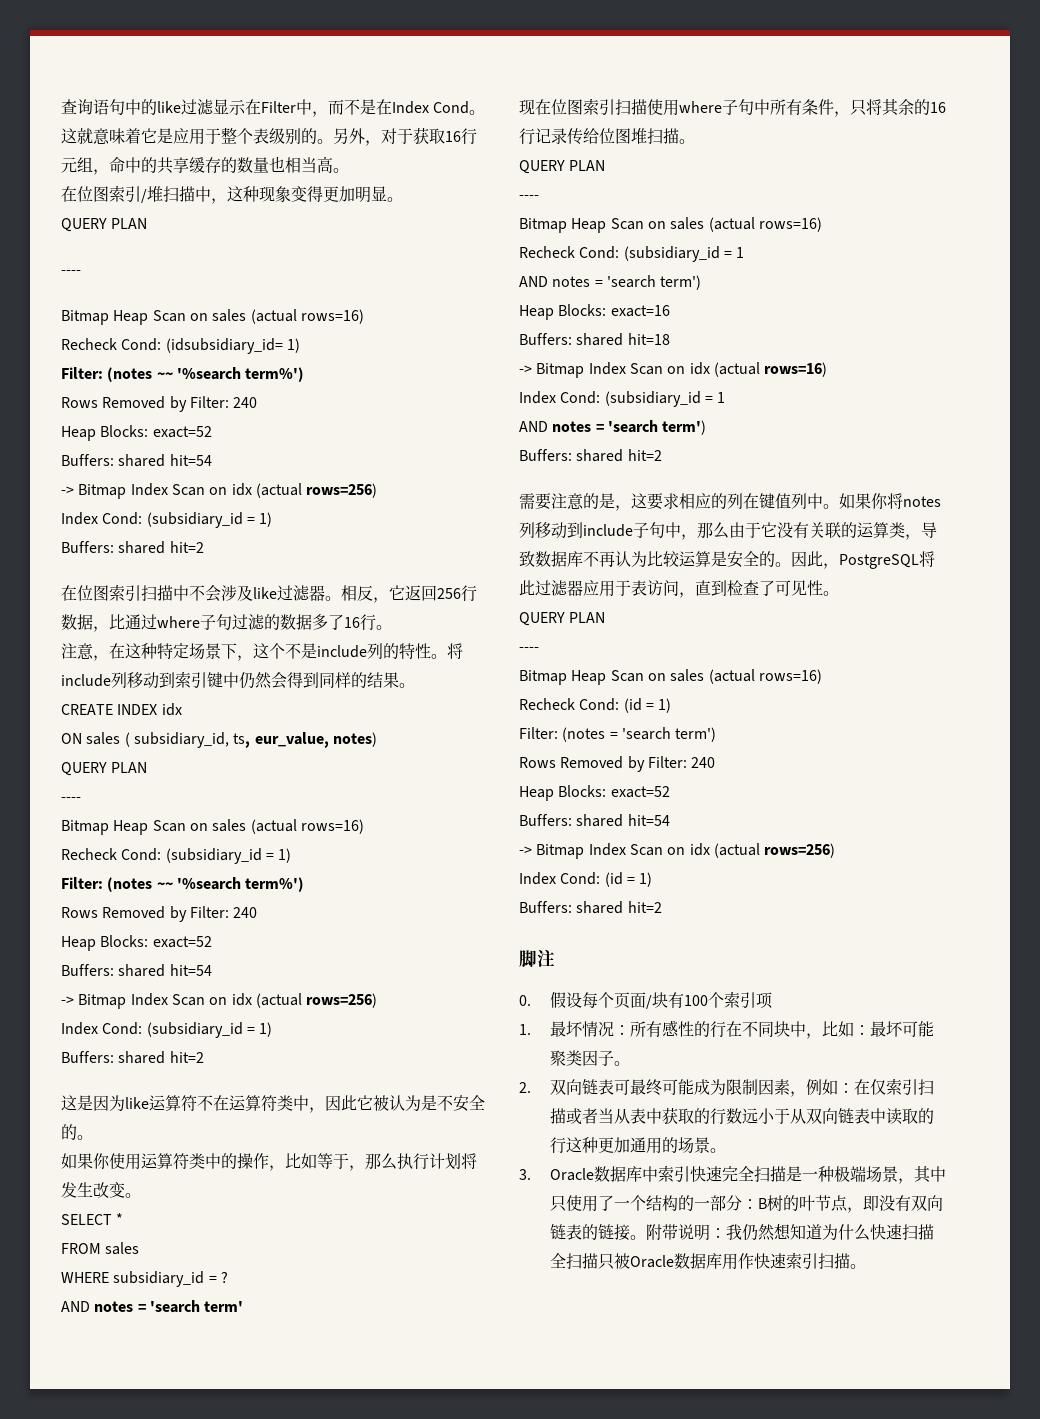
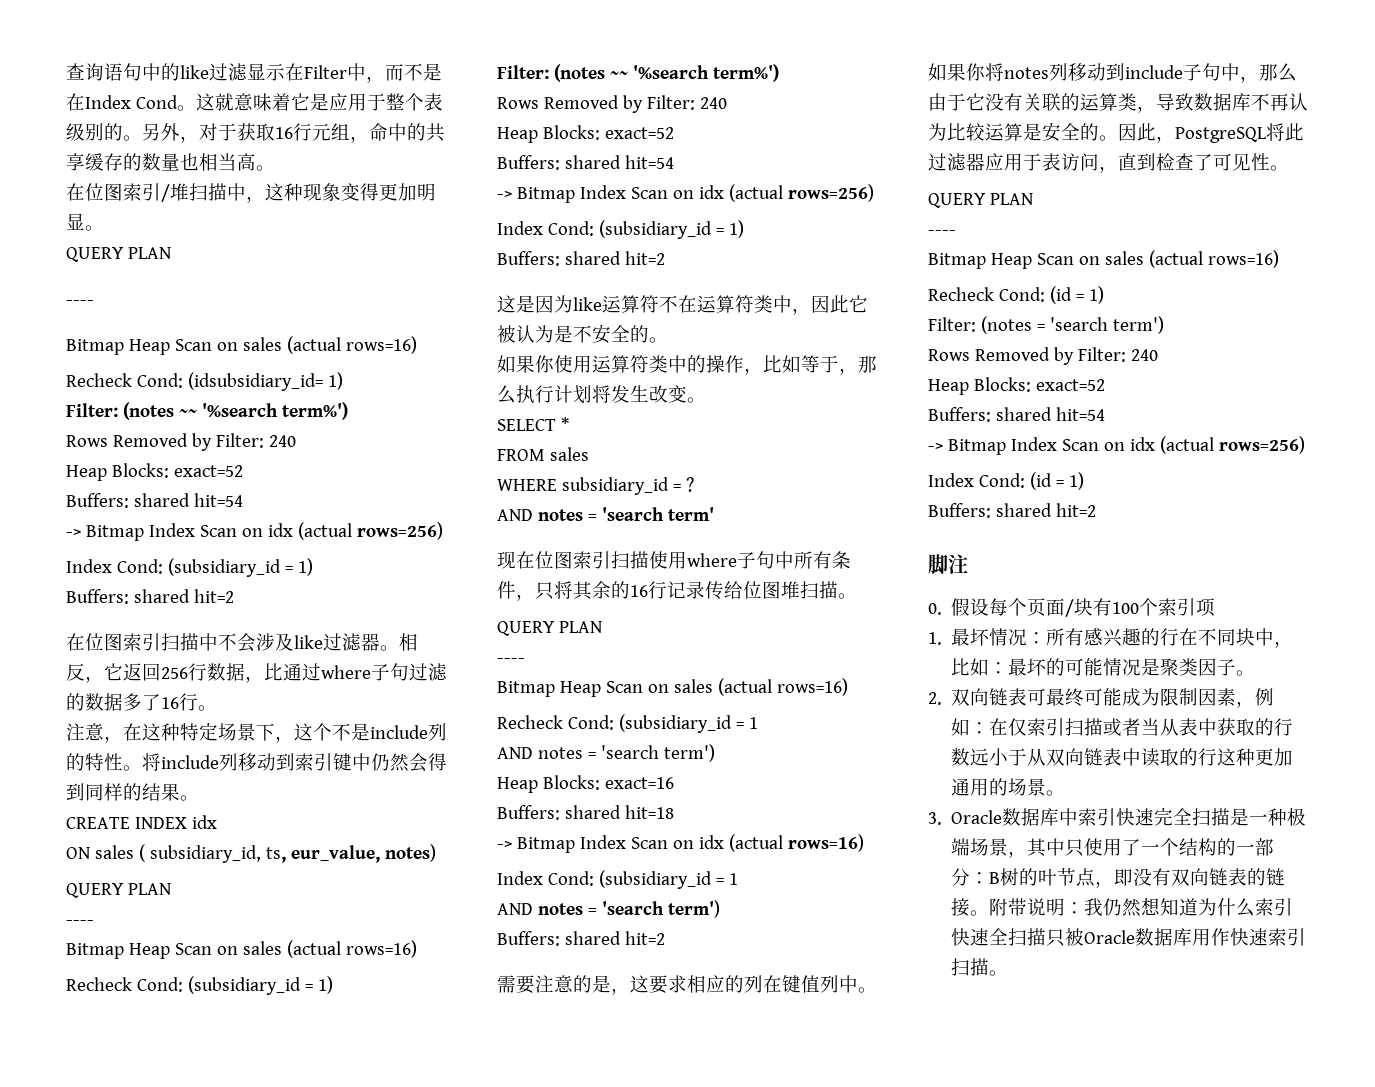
- 1.最坏情况：所有感性的行在不同块中，比如：最坏可能聚类因子。
+ 1.最坏情况：所有感兴趣的行在不同块中，比如：最坏的可能情况是聚类因子。
- 附带说明：我仍然想知道为什么快速扫描全扫描只被Oracle数据库用作快速索引扫描。
+ 附带说明：我仍然想知道为什么索引快速全扫描只被Oracle数据库用作快速索引扫描。

